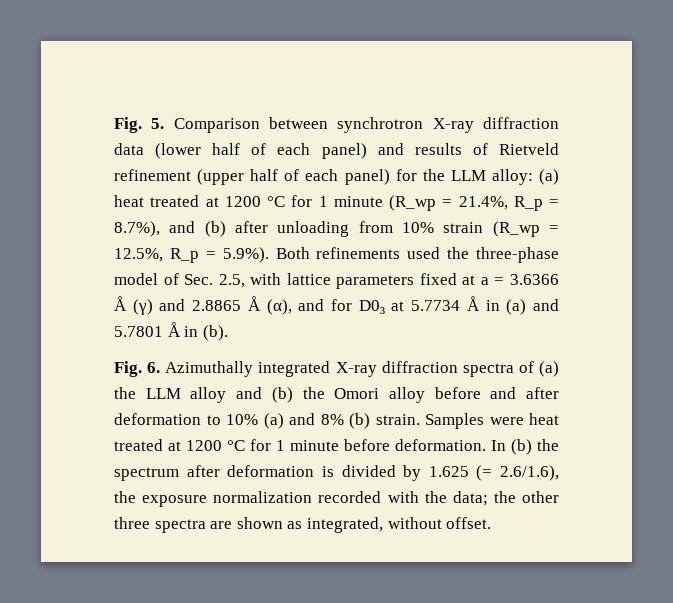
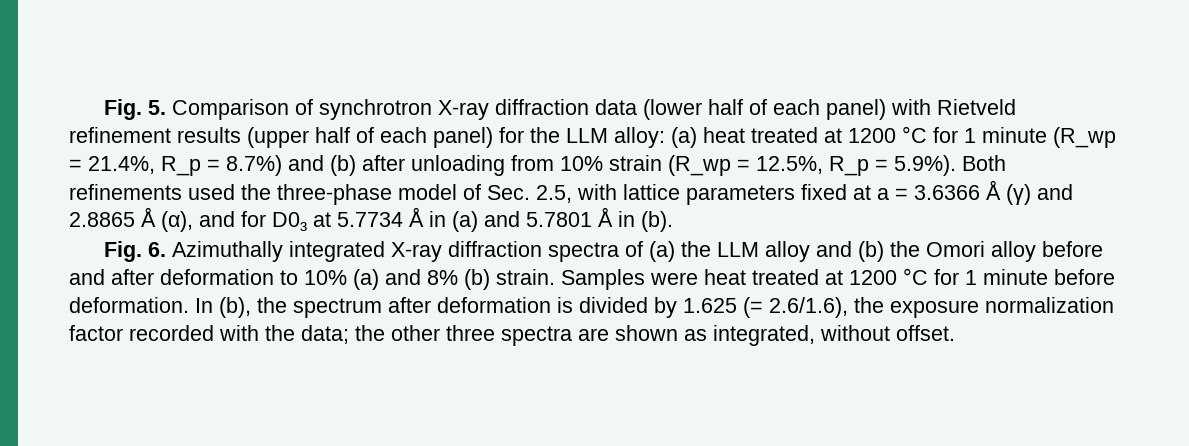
- Fig. 5. Comparison between synchrotron X-ray diffraction data (lower half of each panel) and results of Rietveld refinement (upper half of each panel) for the LLM alloy:
+ Fig. 5. Comparison of synchrotron X-ray diffraction data (lower half of each panel) with Rietveld refinement results (upper half of each panel) for the LLM alloy:
- (a) heat treated at 1200 °C for 1 minute (R_wp = 21.4%, R_p = 8.7%), and (b) after unloading from 10% strain (R_wp = 12.5%, R_p = 5.9%). Both refinements used the three-phase model of Sec. 2.5, with lattice parameters fixed at a = 3.6366 Å (γ) and 2.8865 Å (α), and for D0₃ at 5.7734 Å in (a) and 5.7801 Å in (b).
+ (a) heat treated at 1200 °C for 1 minute (R_wp = 21.4%, R_p = 8.7%) and (b) after unloading from 10% strain (R_wp = 12.5%, R_p = 5.9%). Both refinements used the three-phase model of Sec. 2.5, with lattice parameters fixed at a = 3.6366 Å (γ) and 2.8865 Å (α), and for D0₃ at 5.7734 Å in (a) and 5.7801 Å in (b).
- In (b) the spectrum after deformation is divided by 1.625 (= 2.6/1.6), the exposure normalization recorded with the data; the other three spectra are shown as integrated, without offset.
+ In (b), the spectrum after deformation is divided by 1.625 (= 2.6/1.6), the exposure normalization factor recorded with the data; the other three spectra are shown as integrated, without offset.

